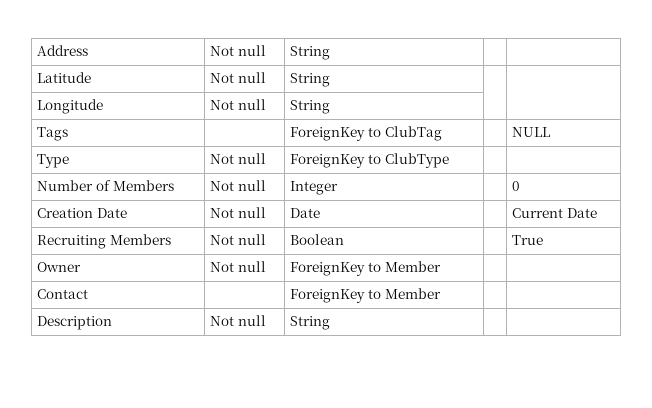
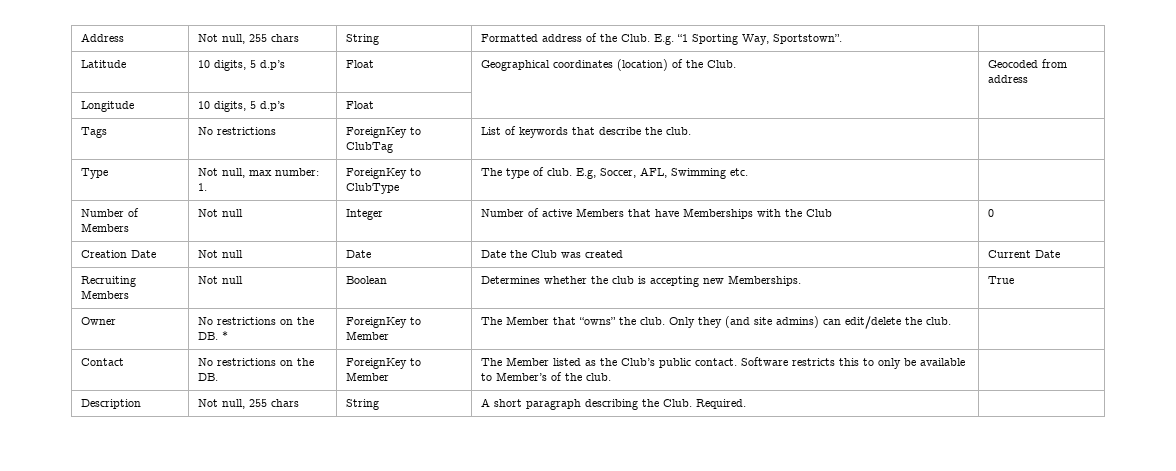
- Address | Not null | String | |
- Latitude | Not null | String | |
- Longitude | Not null | String | |
+ Address | Not null, 255 chars | String | Formatted address of the Club. E.g. “1 Sporting Way, Sportstown”. |
+ Latitude | 10 digits, 5 d.p’s | Float | Geographical coordinates (location) of the Club. | Geocoded from address
+ Longitude | 10 digits, 5 d.p’s | Float | |
- Tags | | ForeignKey to ClubTag | | NULL
- Type | Not null | ForeignKey to ClubType | |
+ Tags | No restrictions | ForeignKey to ClubTag | List of keywords that describe the club. |
+ Type | Not null, max number: 1. | ForeignKey to ClubType | The type of club. E.g, Soccer, AFL, Swimming etc. |
- Number of Members | Not null | Integer | | 0
+ Number of Members | Not null | Integer | Number of active Members that have Memberships with the Club | 0
- Creation Date | Not null | Date | | Current Date
+ Creation Date | Not null | Date | Date the Club was created | Current Date
- Recruiting Members | Not null | Boolean | | True
- Owner | Not null | ForeignKey to Member | |
- Contact | | ForeignKey to Member | |
- Description | Not null | String | |
+ Recruiting Members | Not null | Boolean | Determines whether the club is accepting new Memberships. | True
+ Owner | No restrictions on the DB. * | ForeignKey to Member | The Member that “owns” the club. Only they (and site admins) can edit/delete the club. |
+ Contact | No restrictions on the DB. | ForeignKey to Member | The Member listed as the Club’s public contact. Software restricts this to only be available to Member’s of the club. |
+ Description | Not null, 255 chars | String | A short paragraph describing the Club. Required. |

